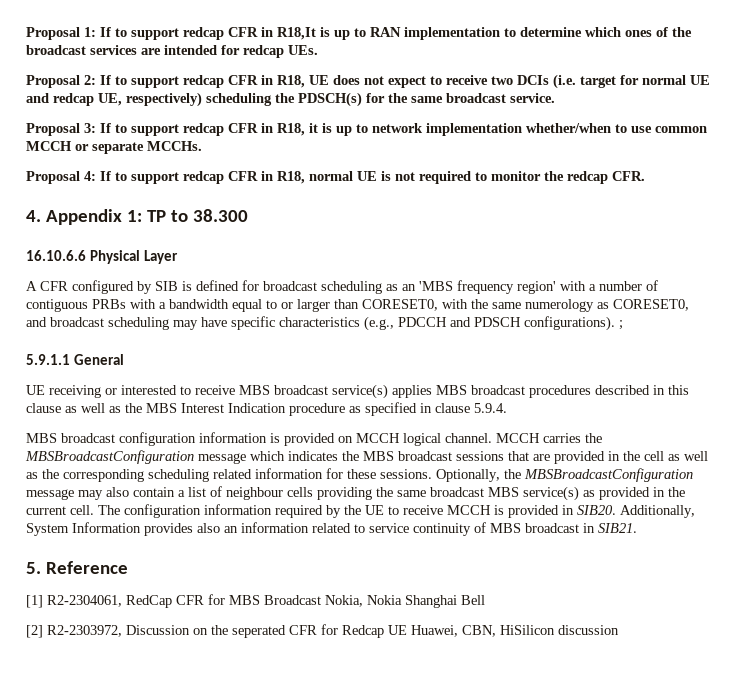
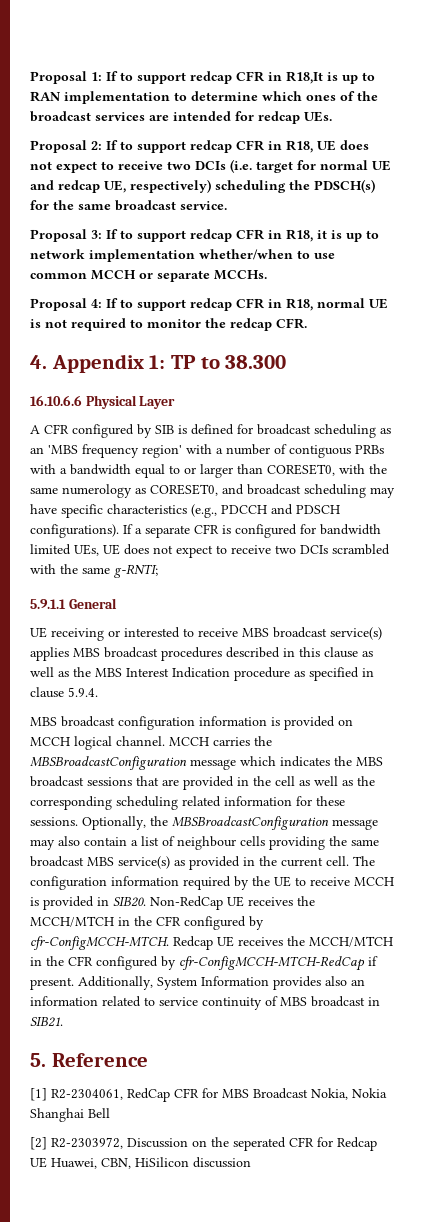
- A CFR configured by SIB is defined for broadcast scheduling as an 'MBS frequency region' with a number of contiguous PRBs with a bandwidth equal to or larger than CORESET0, with the same numerology as CORESET0, and broadcast scheduling may have specific characteristics (e.g., PDCCH and PDSCH configurations). ;
+ A CFR configured by SIB is defined for broadcast scheduling as an 'MBS frequency region' with a number of contiguous PRBs with a bandwidth equal to or larger than CORESET0, with the same numerology as CORESET0, and broadcast scheduling may have specific characteristics (e.g., PDCCH and PDSCH configurations). If a separate CFR is configured for bandwidth limited UEs, UE does not expect to receive two DCIs scrambled with the same g-RNTI;
+ Non-RedCap UE receives the MCCH/MTCH in the CFR configured by cfr-ConfigMCCH-MTCH. Redcap UE receives the MCCH/MTCH in the CFR configured by cfr-ConfigMCCH-MTCH-RedCap if present.

